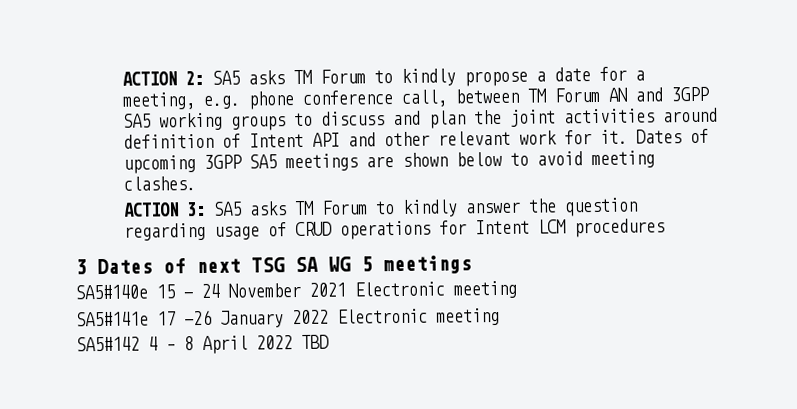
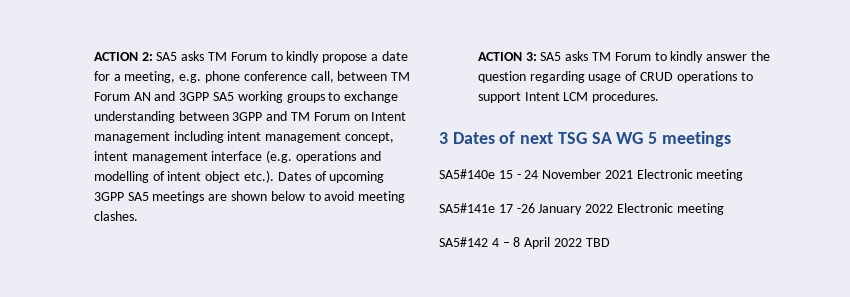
- ACTION 2: SA5 asks TM Forum to kindly propose a date for a meeting, e.g. phone conference call, between TM Forum AN and 3GPP SA5 working groups to discuss and plan the joint activities around definition of Intent API and other relevant work for it. Dates of upcoming 3GPP SA5 meetings are shown below to avoid meeting clashes.
+ ACTION 2: SA5 asks TM Forum to kindly propose a date for a meeting, e.g. phone conference call, between TM Forum AN and 3GPP SA5 working groups to exchange understanding between 3GPP and TM Forum on Intent management including intent management concept, intent management interface (e.g. operations and modelling of intent object etc.). Dates of upcoming 3GPP SA5 meetings are shown below to avoid meeting clashes.
- ACTION 3: SA5 asks TM Forum to kindly answer the question regarding usage of CRUD operations for Intent LCM procedures
+ ACTION 3: SA5 asks TM Forum to kindly answer the question regarding usage of CRUD operations to support Intent LCM procedures.

